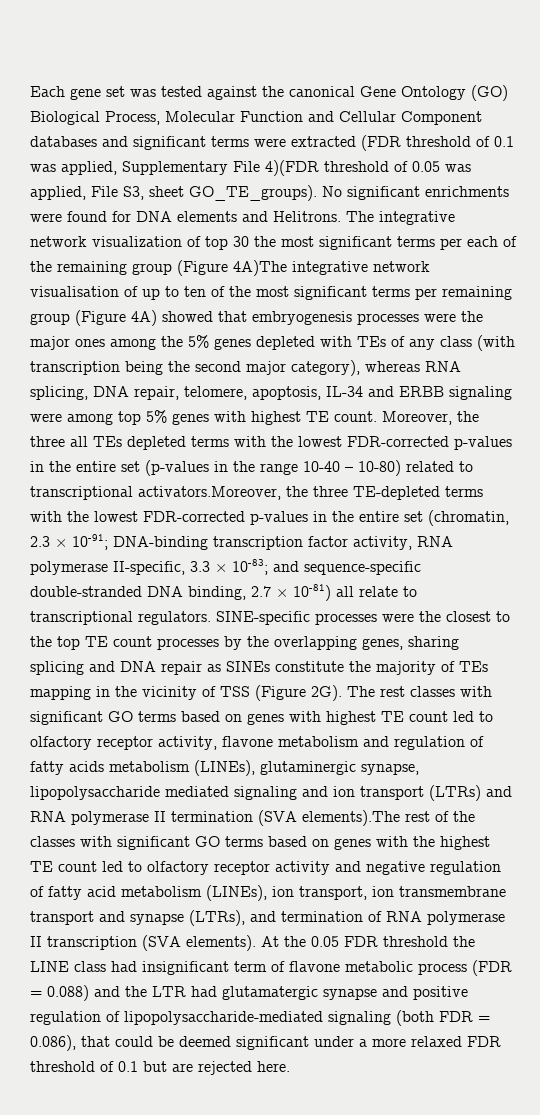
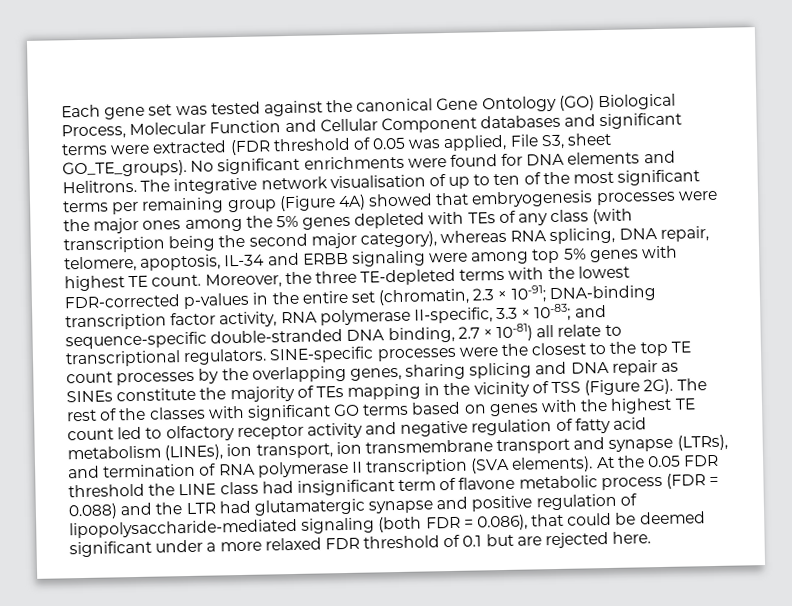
- Each gene set was tested against the canonical Gene Ontology (GO) Biological Process, Molecular Function and Cellular Component databases and significant terms were extracted (FDR threshold of 0.1 was applied, Supplementary File 4)(FDR threshold of 0.05 was applied, File S3, sheet GO_TE_groups).
+ Each gene set was tested against the canonical Gene Ontology (GO) Biological Process, Molecular Function and Cellular Component databases and significant terms were extracted (FDR threshold of 0.05 was applied, File S3, sheet GO_TE_groups).
- The integrative network visualization of top 30 the most significant terms per each of the remaining group (Figure 4A)The integrative network visualisation of up to ten of the most significant terms per remaining group (Figure 4A) showed that embryogenesis processes were the major ones among the 5% genes depleted with TEs of any class (with transcription being the second major category), whereas RNA splicing, DNA repair, telomere, apoptosis, IL-34 and ERBB signaling were among top 5% genes with highest TE count.
+ The integrative network visualisation of up to ten of the most significant terms per remaining group (Figure 4A) showed that embryogenesis processes were the major ones among the 5% genes depleted with TEs of any class (with transcription being the second major category), whereas RNA splicing, DNA repair, telomere, apoptosis, IL-34 and ERBB signaling were among top 5% genes with highest TE count.
- Moreover, the three all TEs depleted terms with the lowest FDR-corrected p-values in the entire set (p-values in the range 10-40 – 10-80) related to transcriptional activators.Moreover, the three TE-depleted terms with the lowest FDR-corrected p-values in the entire set (chromatin, 2.3 × 10-91; DNA-binding transcription factor activity, RNA polymerase II-specific, 3.3 × 10-83; and sequence-specific double-stranded DNA binding, 2.7 × 10-81) all relate to transcriptional regulators.
+ Moreover, the three TE-depleted terms with the lowest FDR-corrected p-values in the entire set (chromatin, 2.3 × 10-91; DNA-binding transcription factor activity, RNA polymerase II-specific, 3.3 × 10-83; and sequence-specific double-stranded DNA binding, 2.7 × 10-81) all relate to transcriptional regulators.
- The rest classes with significant GO terms based on genes with highest TE count led to olfactory receptor activity, flavone metabolism and regulation of fatty acids metabolism (LINEs), glutaminergic synapse, lipopolysaccharide mediated signaling and ion transport (LTRs) and RNA polymerase II termination (SVA elements).The rest of the classes with significant GO terms based on genes with the highest TE count led to olfactory receptor activity and negative regulation of fatty acid metabolism (LINEs), ion transport, ion transmembrane transport and synapse (LTRs), and termination of RNA polymerase II transcription (SVA elements).
+ The rest of the classes with significant GO terms based on genes with the highest TE count led to olfactory receptor activity and negative regulation of fatty acid metabolism (LINEs), ion transport, ion transmembrane transport and synapse (LTRs), and termination of RNA polymerase II transcription (SVA elements).

